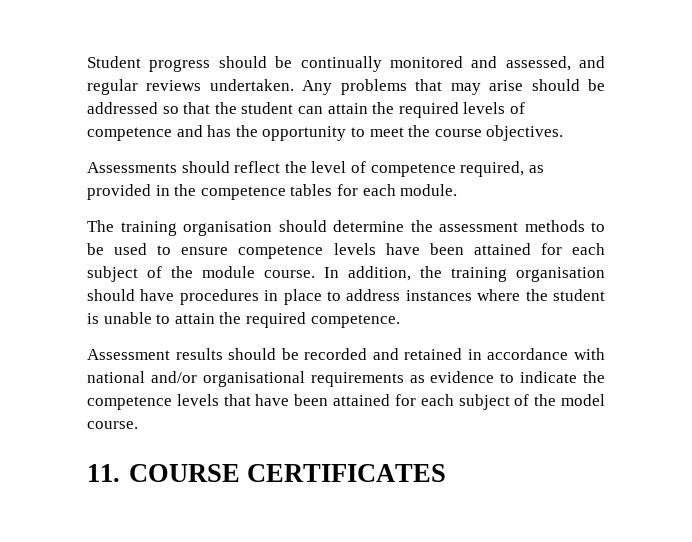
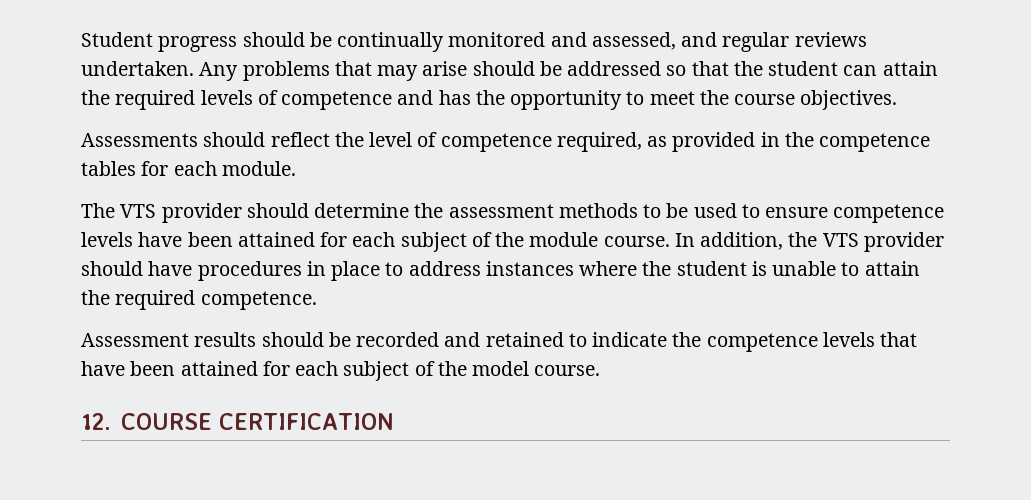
- The training organisation should determine the assessment methods to be used to ensure competence levels have been attained for each subject of the module course.
+ The VTS provider should determine the assessment methods to be used to ensure competence levels have been attained for each subject of the module course.
- In addition, the training organisation should have procedures in place to address instances where the student is unable to attain the required competence.
+ In addition, the VTS provider should have procedures in place to address instances where the student is unable to attain the required competence.
- Assessment results should be recorded and retained in accordance with national and/or organisational requirements as evidence to indicate the competence levels that have been attained for each subject of the model course.
+ Assessment results should be recorded and retained to indicate the competence levels that have been attained for each subject of the model course.
- 11. COURSE CERTIFICATES
+ 12. COURSE CERTIFICATION

